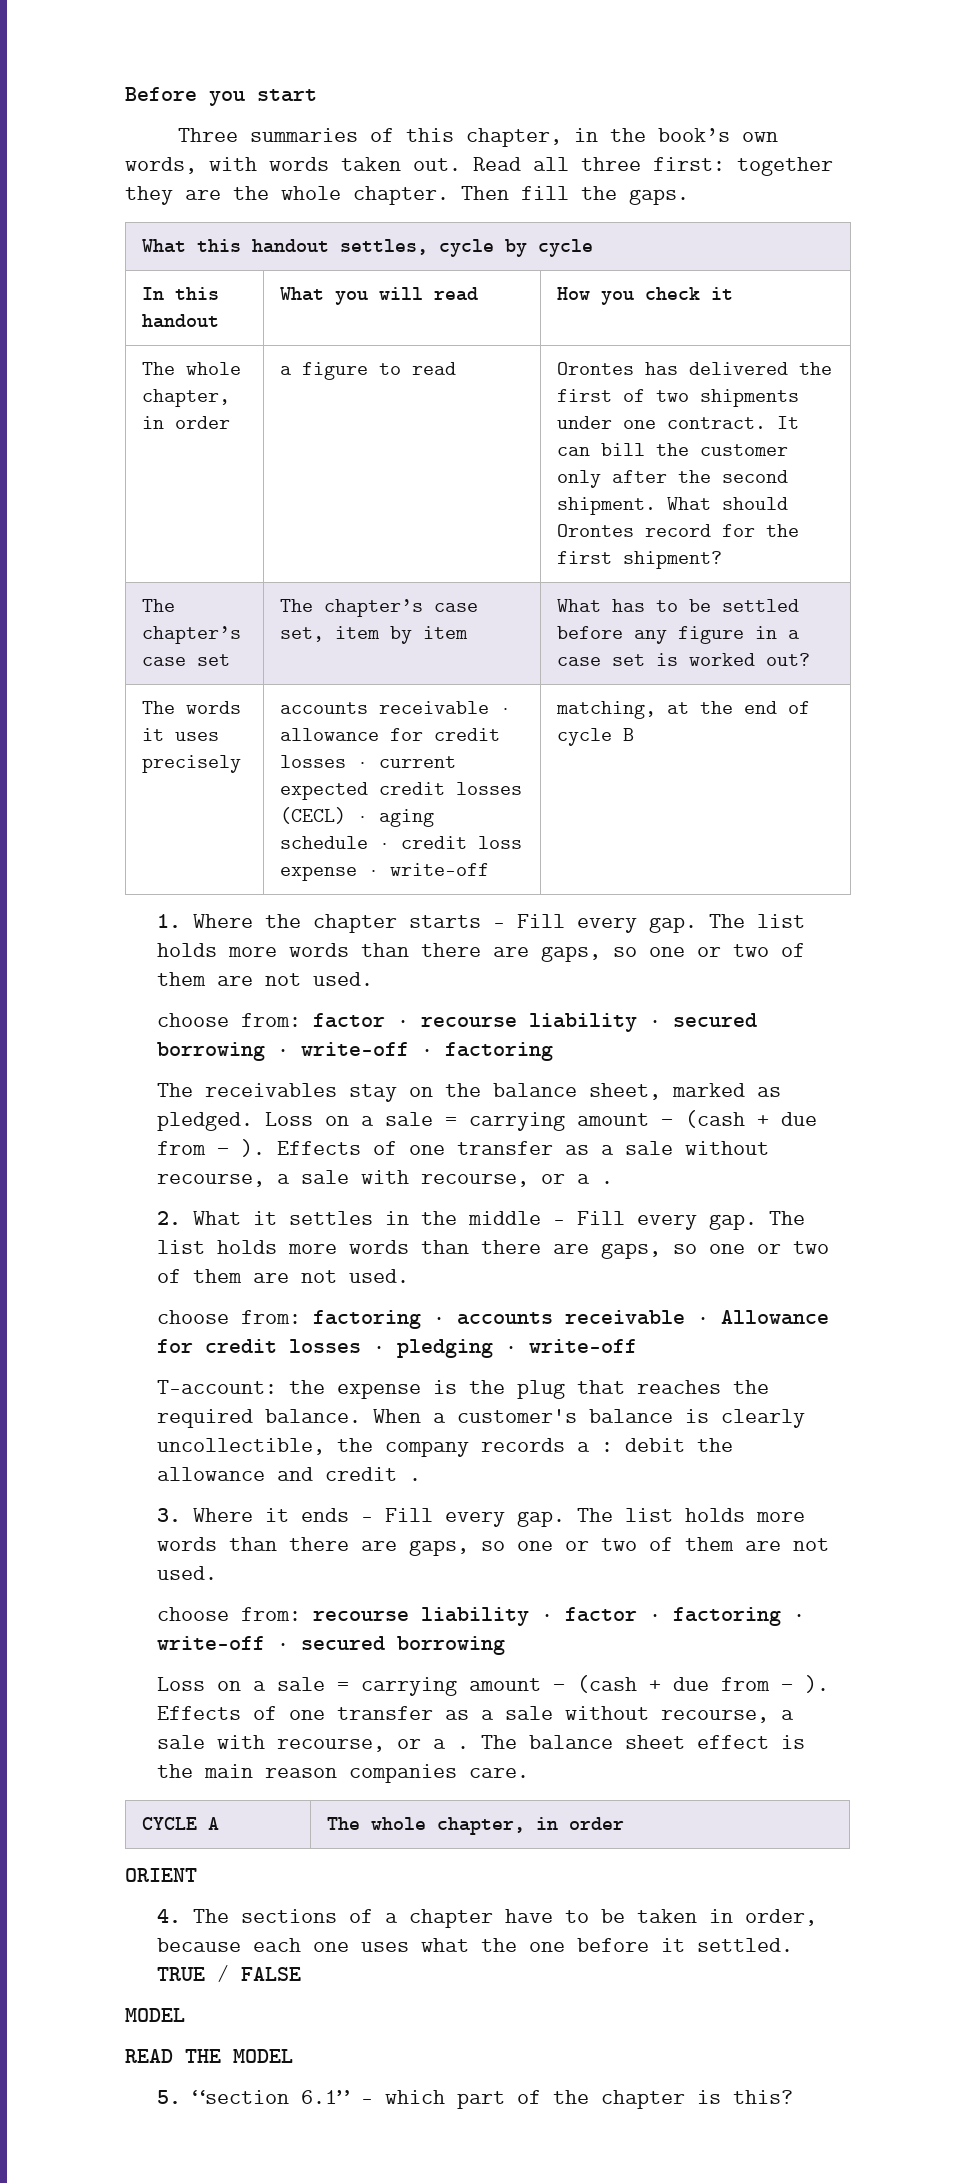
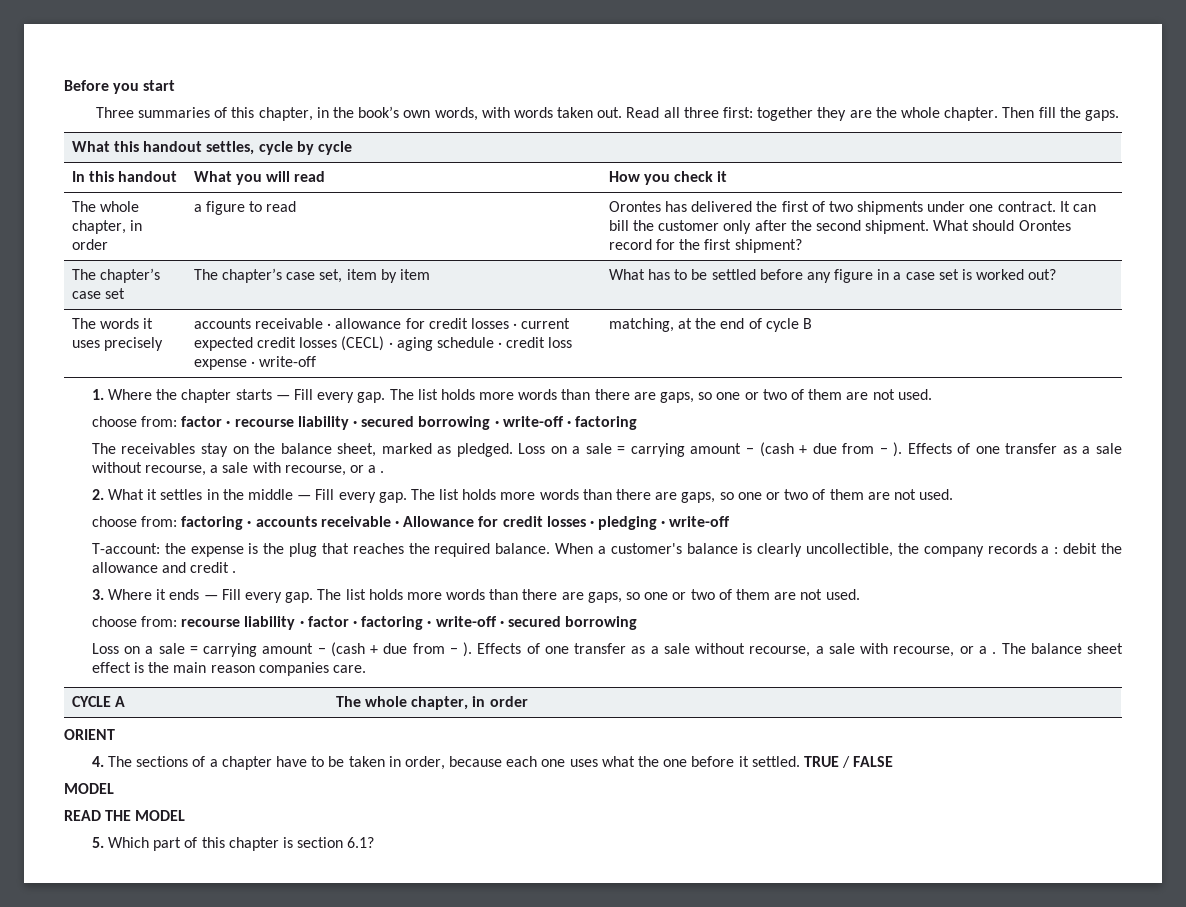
- 5. “section 6.1” — which part of the chapter is this?
+ 5. Which part of this chapter is section 6.1?

